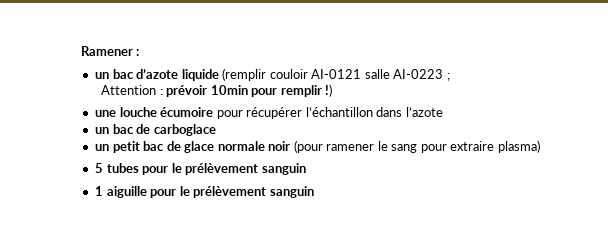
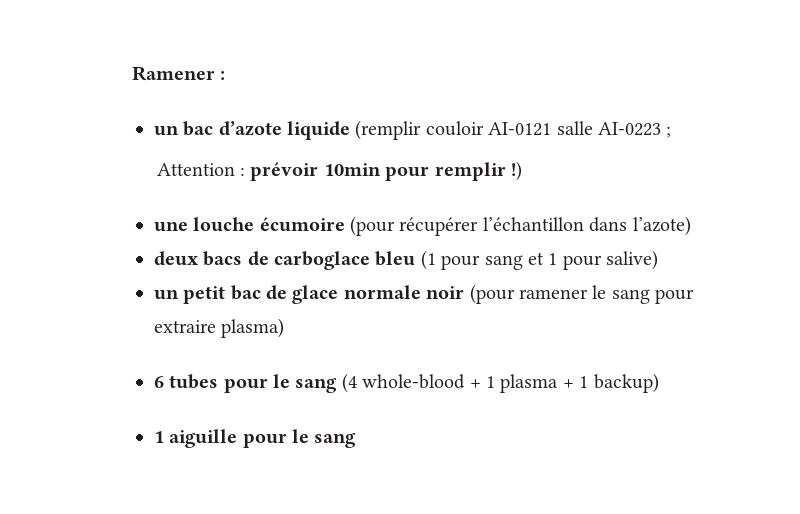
- une louche écumoire pour récupérer l’échantillon dans l’azote
- un bac de carboglace
+ une louche écumoire (pour récupérer l’échantillon dans l’azote)
+ deux bacs de carboglace bleu (1 pour sang et 1 pour salive)
- 5 tubes pour le prélèvement sanguin
+ 6 tubes pour le sang (4 whole-blood + 1 plasma + 1 backup)
- 1 aiguille pour le prélèvement sanguin
+ 1 aiguille pour le sang

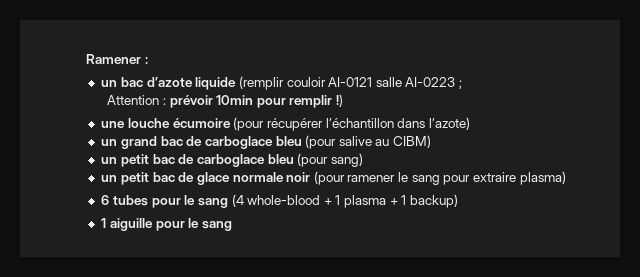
- deux bacs de carboglace bleu (1 pour sang et 1 pour salive)
+ un grand bac de carboglace bleu (pour salive au CIBM)
+ un petit bac de carboglace bleu (pour sang)

